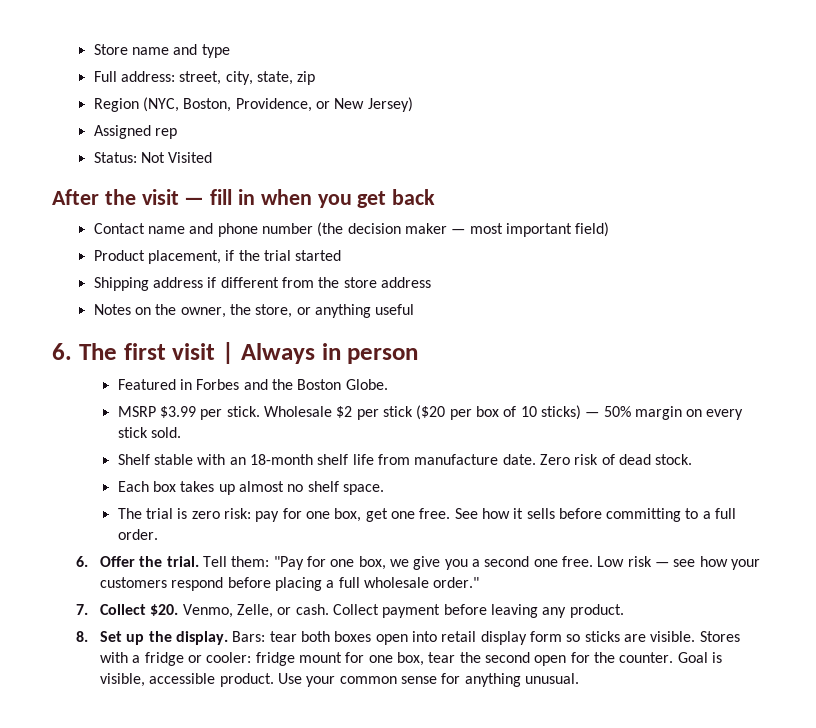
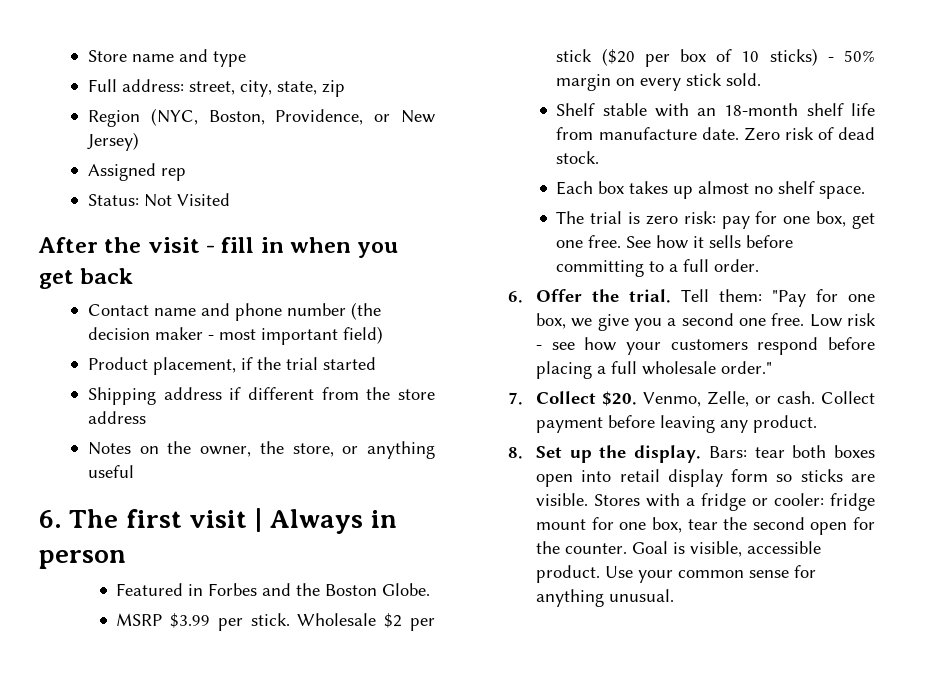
- After the visit — fill in when you get back
+ After the visit - fill in when you get back
- Contact name and phone number (the decision maker — most important field)
+ Contact name and phone number (the decision maker - most important field)
- Wholesale $2 per stick ($20 per box of 10 sticks) — 50% margin on every stick sold.
+ Wholesale $2 per stick ($20 per box of 10 sticks) - 50% margin on every stick sold.
- Low risk — see how your customers respond before placing a full wholesale order."
+ Low risk - see how your customers respond before placing a full wholesale order."

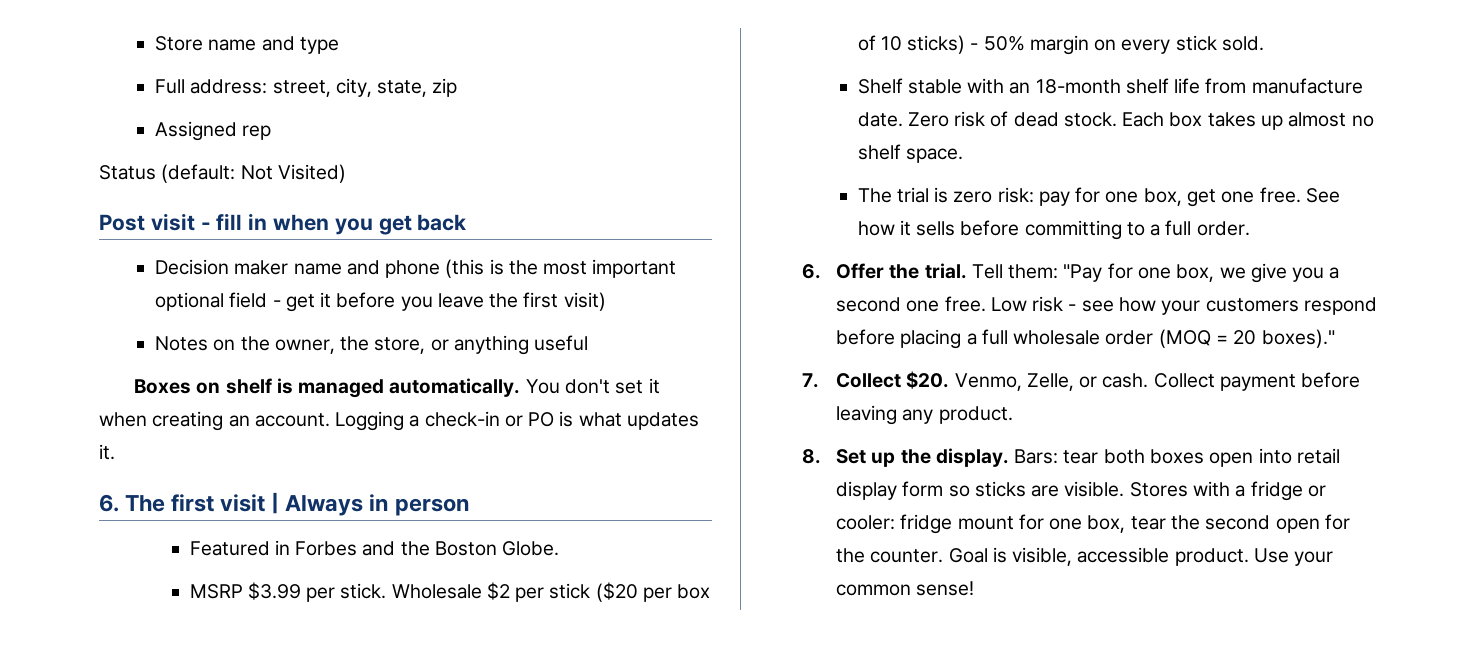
- Region (NYC, Boston, Providence, or New Jersey)
  Assigned rep
- Status: Not Visited
- After the visit - fill in when you get back
+ Status (default: Not Visited)
+ Post visit - fill in when you get back
- Contact name and phone number (the decision maker - most important field)
- Product placement, if the trial started
- Shipping address if different from the store address
+ Decision maker name and phone (this is the most important optional field - get it before you leave the first visit)
+ Boxes on shelf is managed automatically. You don't set it when creating an account. Logging a check-in or PO is what updates it.
- Zero risk of dead stock.
- Each box takes up almost no shelf space.
+ Zero risk of dead stock. Each box takes up almost no shelf space.
- Low risk - see how your customers respond before placing a full wholesale order."
+ Low risk - see how your customers respond before placing a full wholesale order (MOQ = 20 boxes)."
- Use your common sense for anything unusual.
+ Use your common sense!

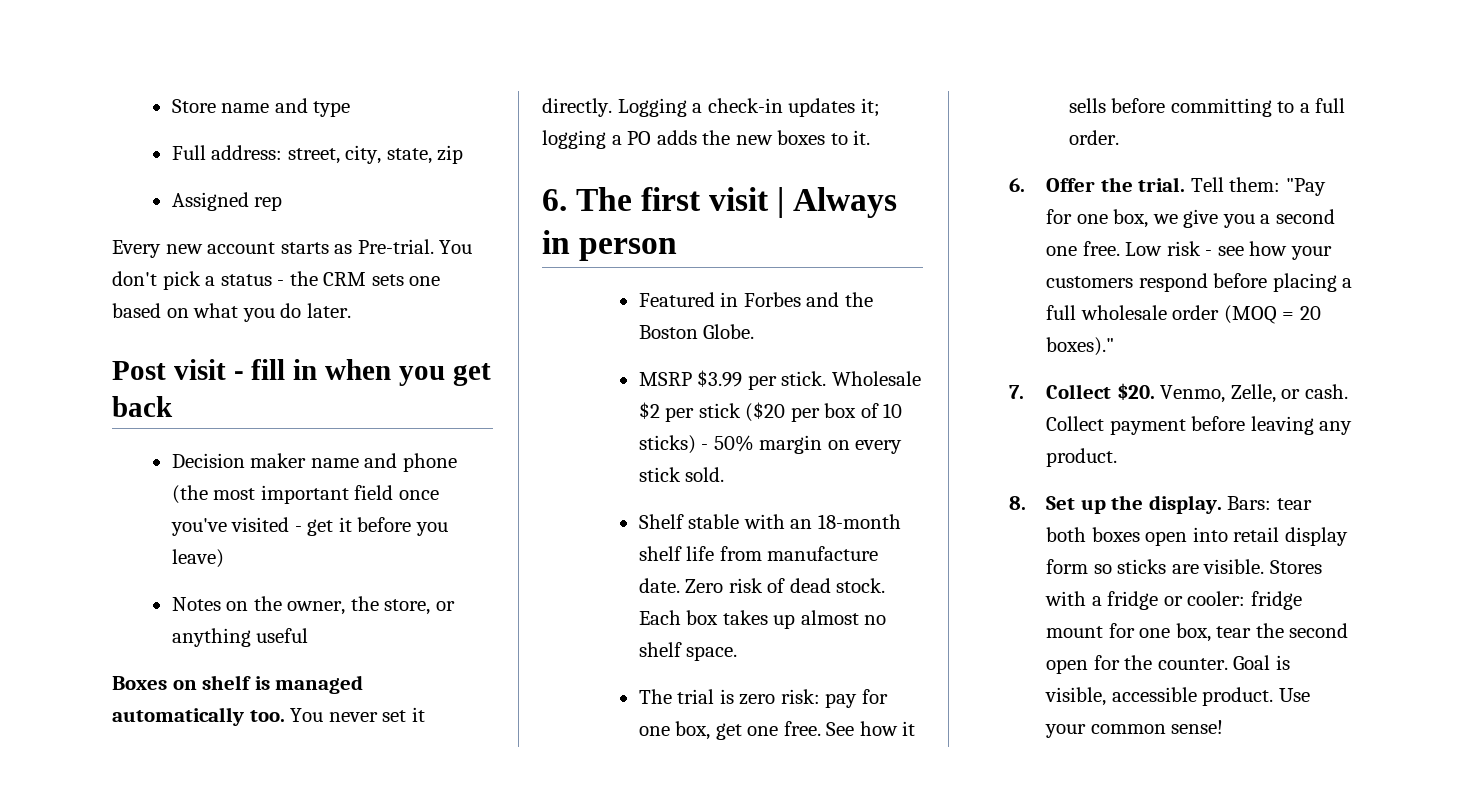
- Status (default: Not Visited)
+ Every new account starts as Pre-trial. You don't pick a status - the CRM sets one based on what you do later.
- Decision maker name and phone (this is the most important optional field - get it before you leave the first visit)
+ Decision maker name and phone (the most important field once you've visited - get it before you leave)
- Boxes on shelf is managed automatically. You don't set it when creating an account. Logging a check-in or PO is what updates it.
+ Boxes on shelf is managed automatically too. You never set it directly. Logging a check-in updates it; logging a PO adds the new boxes to it.

